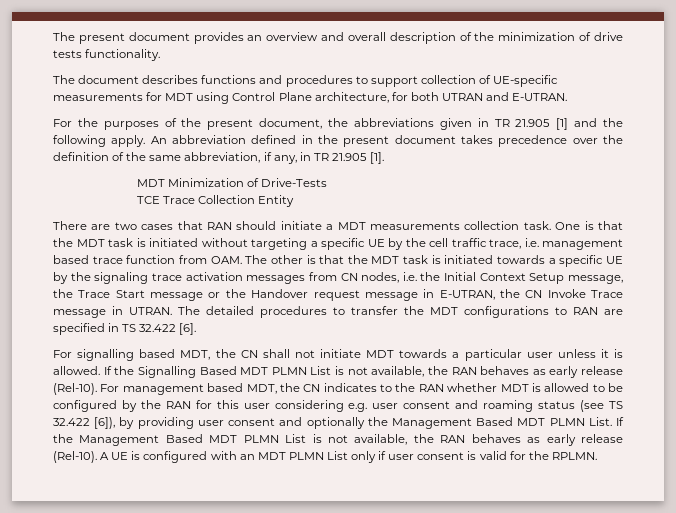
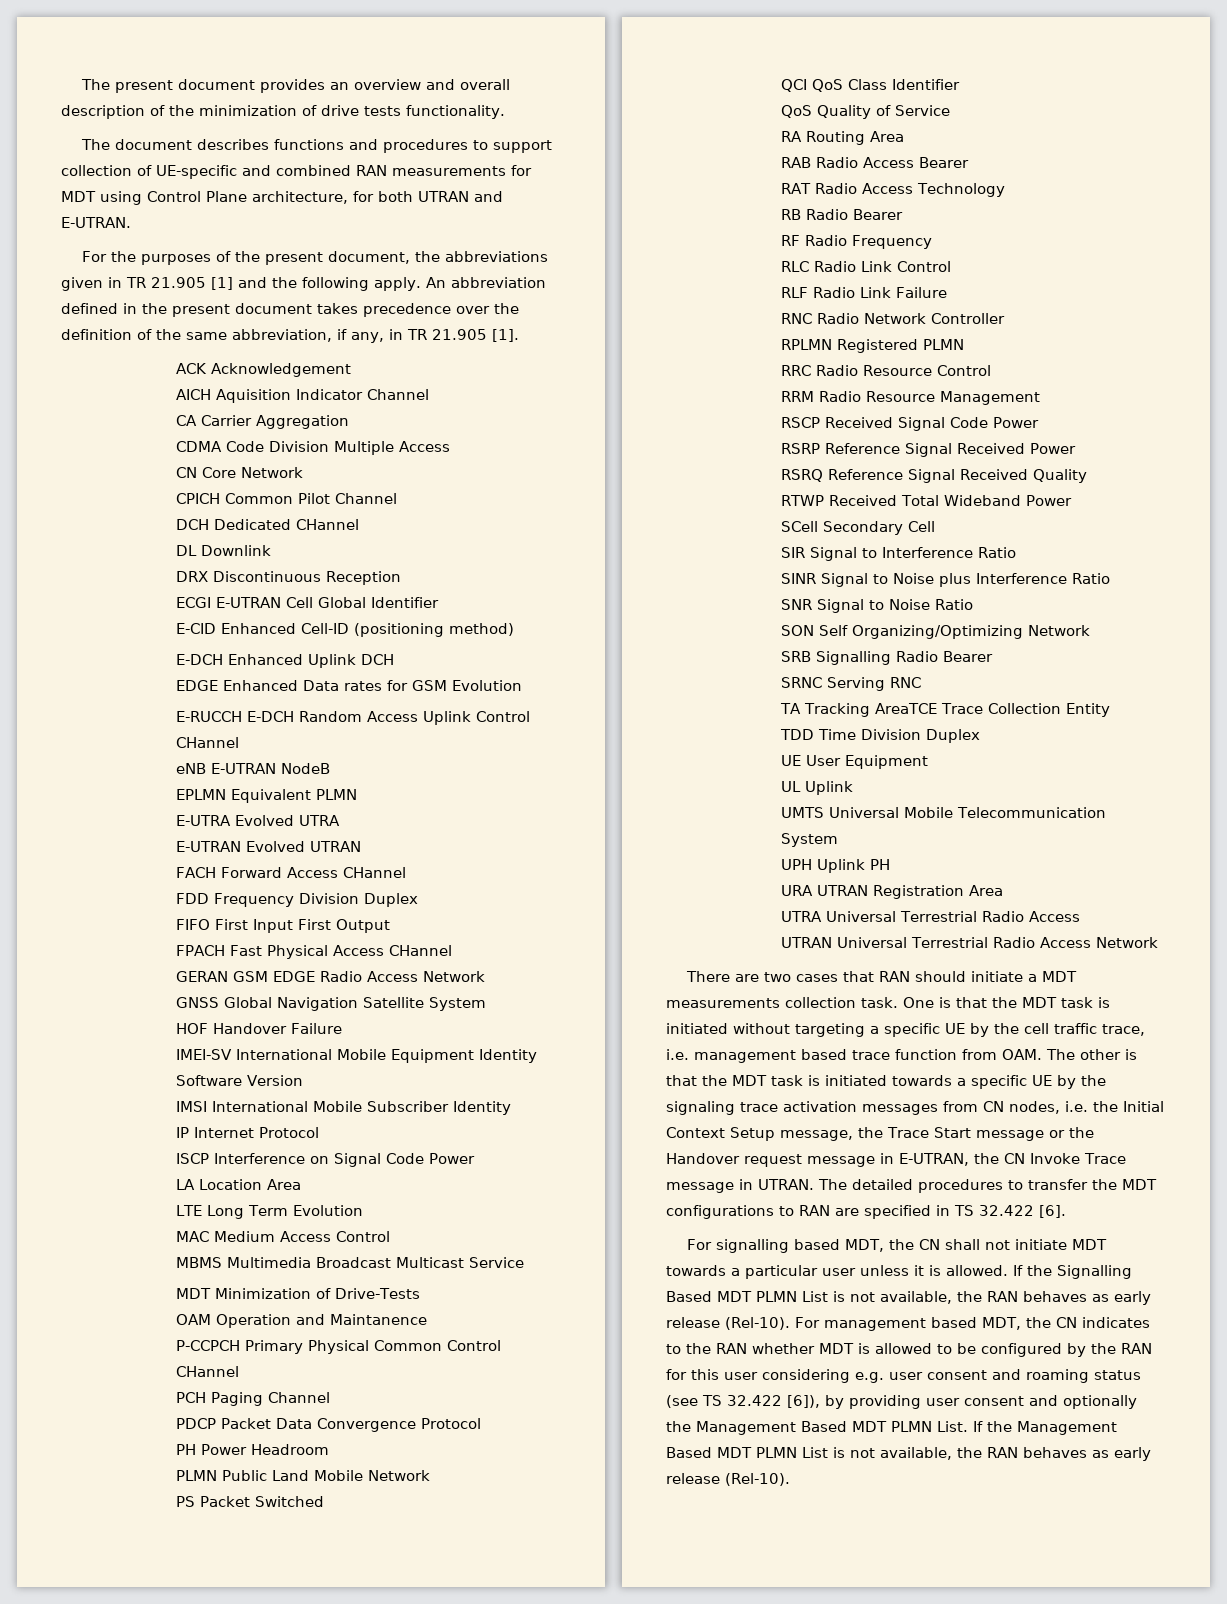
- The document describes functions and procedures to support collection of UE-specific measurements for MDT using Control Plane architecture, for both UTRAN and E-UTRAN.
+ The document describes functions and procedures to support collection of UE-specific and combined RAN measurements for MDT using Control Plane architecture, for both UTRAN and E-UTRAN.
+ ACK Acknowledgement
+ AICH Aquisition Indicator Channel
+ CA Carrier Aggregation
+ CDMA Code Division Multiple Access
+ CN Core Network
+ CPICH Common Pilot Channel
+ DCH Dedicated CHannel
+ DL Downlink
+ DRX Discontinuous Reception
+ ECGI E-UTRAN Cell Global Identifier
+ E-CID Enhanced Cell-ID (positioning method)
+ E-DCH Enhanced Uplink DCH
+ EDGE Enhanced Data rates for GSM Evolution
+ E-RUCCH E-DCH Random Access Uplink Control CHannel
+ eNB E-UTRAN NodeB
+ EPLMN Equivalent PLMN
+ E-UTRA Evolved UTRA
+ E-UTRAN Evolved UTRAN
+ FACH Forward Access CHannel
+ FDD Frequency Division Duplex
+ FIFO First Input First Output
+ FPACH Fast Physical Access CHannel
+ GERAN GSM EDGE Radio Access Network
+ GNSS Global Navigation Satellite System
+ HOF Handover Failure
+ IMEI-SV International Mobile Equipment Identity Software Version
+ IMSI International Mobile Subscriber Identity
+ IP Internet Protocol
+ ISCP Interference on Signal Code Power
+ LA Location Area
+ LTE Long Term Evolution
+ MAC Medium Access Control
+ MBMS Multimedia Broadcast Multicast Service
  MDT Minimization of Drive-Tests
- TCE Trace Collection Entity
+ OAM Operation and Maintanence
+ P-CCPCH Primary Physical Common Control CHannel
+ PCH Paging Channel
+ PDCP Packet Data Convergence Protocol
+ PH Power Headroom
+ PLMN Public Land Mobile Network
+ PS Packet Switched
+ QCI QoS Class Identifier
+ QoS Quality of Service
+ RA Routing Area
+ RAB Radio Access Bearer
+ RAT Radio Access Technology
+ RB Radio Bearer
+ RF Radio Frequency
+ RLC Radio Link Control
+ RLF Radio Link Failure
+ RNC Radio Network Controller
+ RPLMN Registered PLMN
+ RRC Radio Resource Control
+ RRM Radio Resource Management
+ RSCP Received Signal Code Power
+ RSRP Reference Signal Received Power
+ RSRQ Reference Signal Received Quality
+ RTWP Received Total Wideband Power
+ SCell Secondary Cell
+ SIR Signal to Interference Ratio
+ SINR Signal to Noise plus Interference Ratio
+ SNR Signal to Noise Ratio
+ SON Self Organizing/Optimizing Network
+ SRB Signalling Radio Bearer
+ SRNC Serving RNC
+ TA Tracking AreaTCE Trace Collection Entity
+ TDD Time Division Duplex
+ UE User Equipment
+ UL Uplink
+ UMTS Universal Mobile Telecommunication System
+ UPH Uplink PH
+ URA UTRAN Registration Area
+ UTRA Universal Terrestrial Radio Access
+ UTRAN Universal Terrestrial Radio Access Network
- A UE is configured with an MDT PLMN List only if user consent is valid for the RPLMN.

